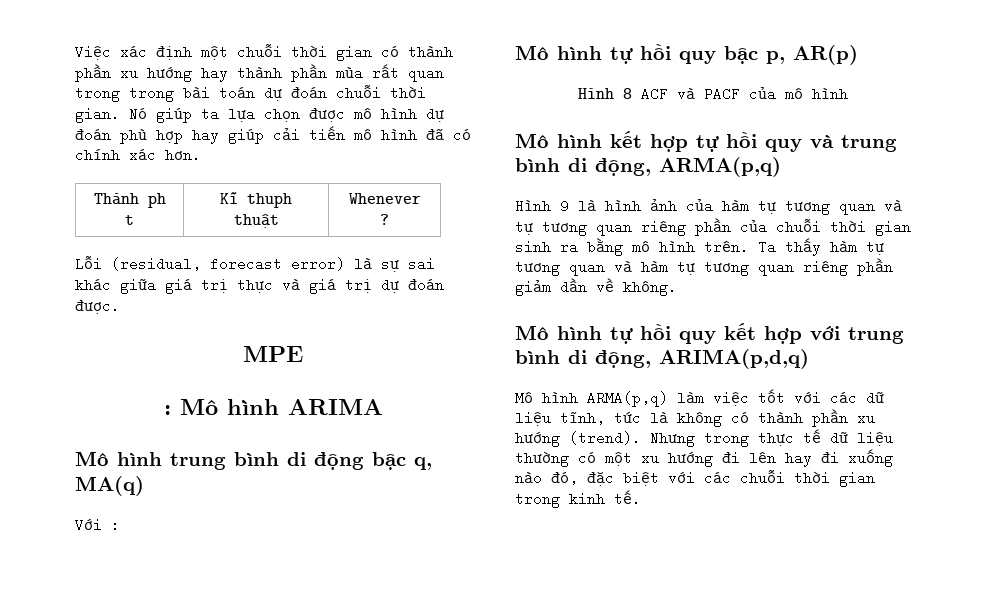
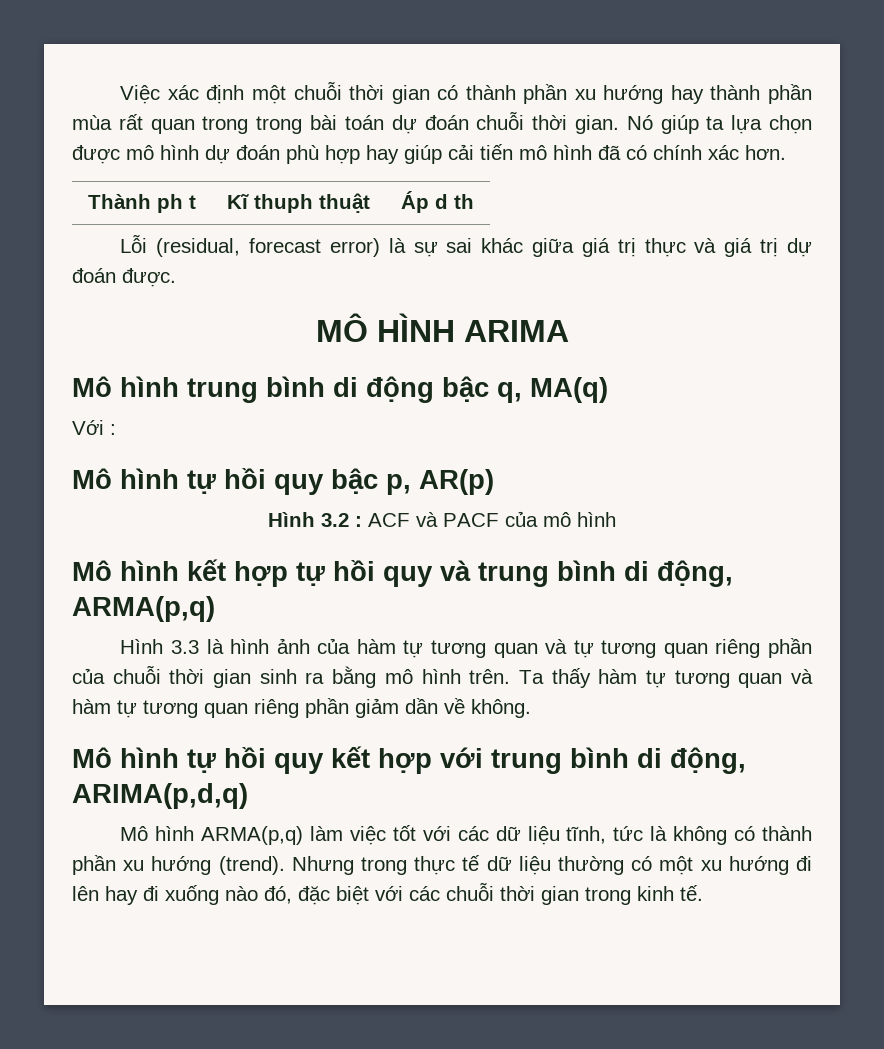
- Thành ph t | Kĩ thuph thuật | Whenever ?
+ Thành ph t | Kĩ thuph thuật | Áp d th
- MPE
- : Mô hình ARIMA
+ MÔ HÌNH ARIMA
- Hình 8 ACF và PACF của mô hình
+ Hình 3.2 : ACF và PACF của mô hình
- Hình 9 là hình ảnh của hàm tự tương quan và tự tương quan riêng phần của chuỗi thời gian sinh ra bằng mô hình trên.
+ Hình 3.3 là hình ảnh của hàm tự tương quan và tự tương quan riêng phần của chuỗi thời gian sinh ra bằng mô hình trên.

